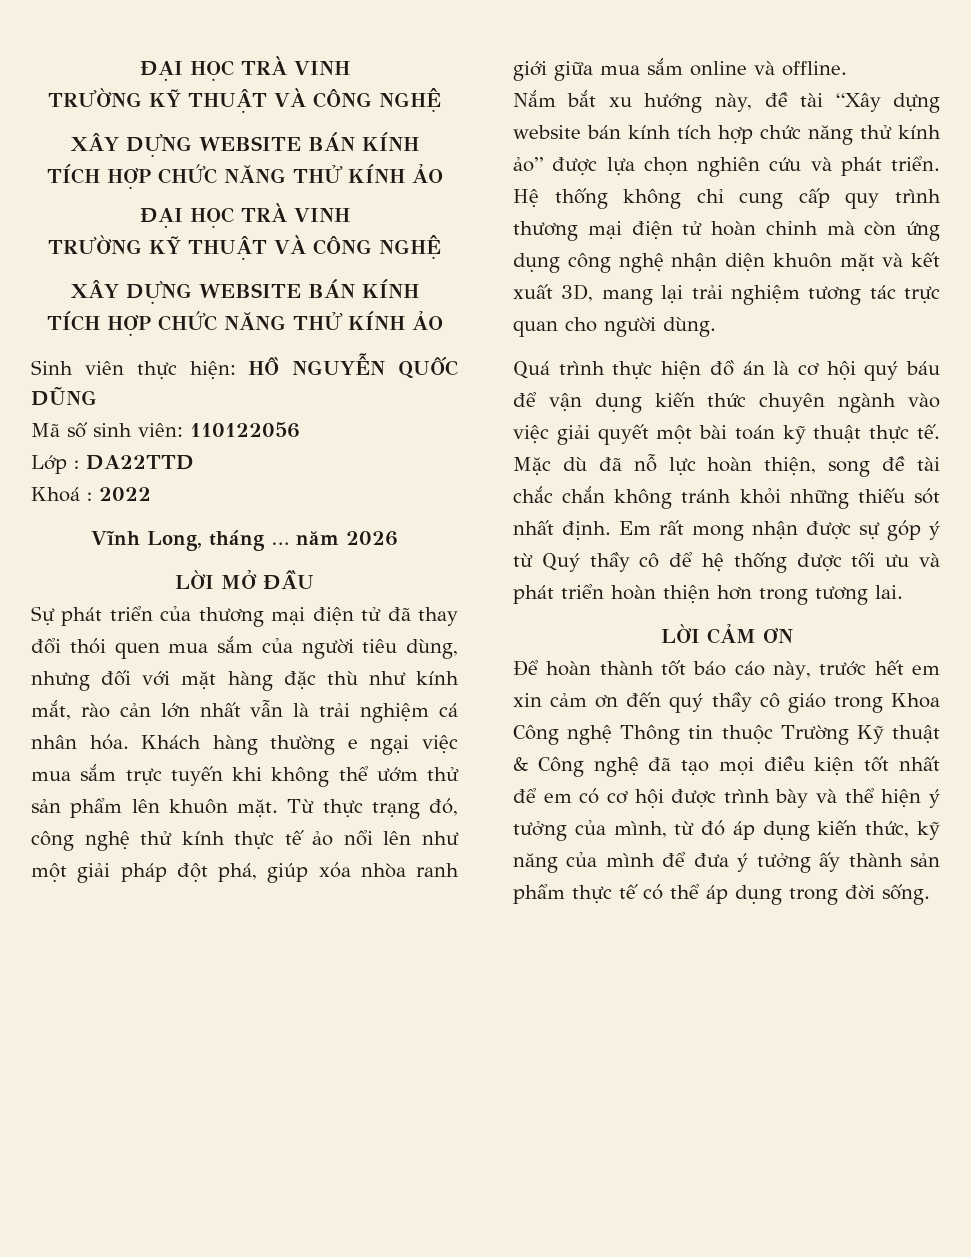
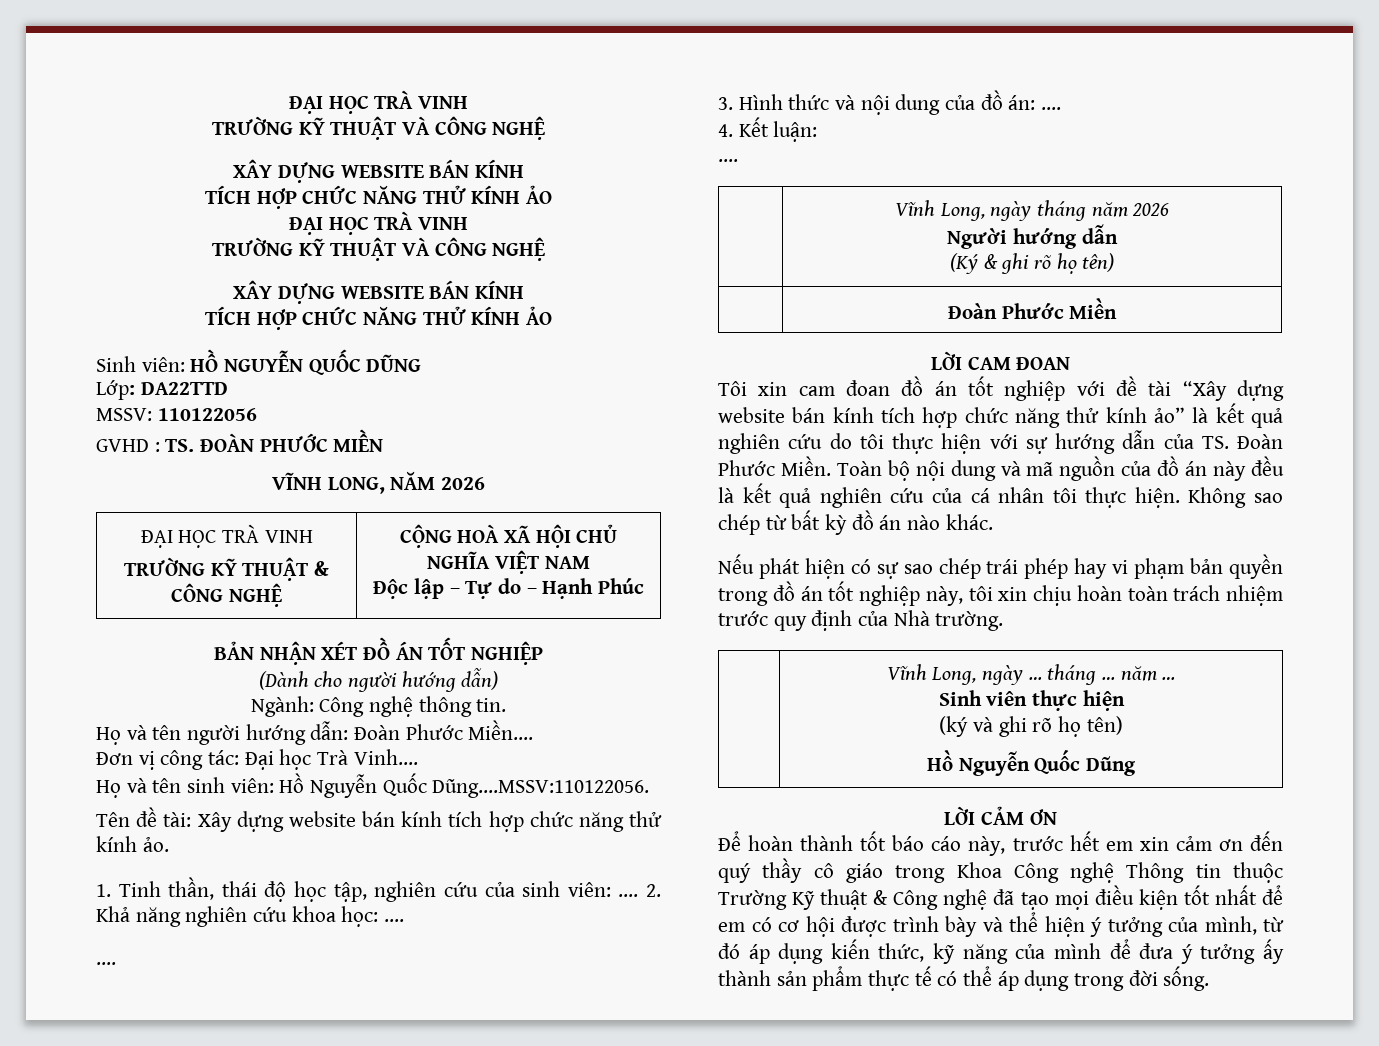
- Sinh viên thực hiện: HỒ NGUYỄN QUỐC DŨNG
+ Sinh viên: HỒ NGUYỄN QUỐC DŨNG
- Mã số sinh viên: 110122056
- Lớp : DA22TTD
- Khoá : 2022
- Vĩnh Long, tháng … năm 2026
- LỜI MỞ ĐẦU
- Sự phát triển của thương mại điện tử đã thay đổi thói quen mua sắm của người tiêu dùng, nhưng đối với mặt hàng đặc thù như kính mắt, rào cản lớn nhất vẫn là trải nghiệm cá nhân hóa. Khách hàng thường e ngại việc mua sắm trực tuyến khi không thể ướm thử sản phẩm lên khuôn mặt. Từ thực trạng đó, công nghệ thử kính thực tế ảo nổi lên như một giải pháp đột phá, giúp xóa nhòa ranh giới giữa mua sắm online và offline.
- Nắm bắt xu hướng này, đề tài “Xây dựng website bán kính tích hợp chức năng thử kính ảo” được lựa chọn nghiên cứu và phát triển. Hệ thống không chỉ cung cấp quy trình thương mại điện tử hoàn chỉnh mà còn ứng dụng công nghệ nhận diện khuôn mặt và kết xuất 3D, mang lại trải nghiệm tương tác trực quan cho người dùng.
- Quá trình thực hiện đồ án là cơ hội quý báu để vận dụng kiến thức chuyên ngành vào việc giải quyết một bài toán kỹ thuật thực tế. Mặc dù đã nỗ lực hoàn thiện, song đề tài chắc chắn không tránh khỏi những thiếu sót nhất định. Em rất mong nhận được sự góp ý từ Quý thầy cô để hệ thống được tối ưu và phát triển hoàn thiện hơn trong tương lai.
+ Lớp: DA22TTD
+ MSSV: 110122056
+ GVHD : TS. ĐOÀN PHƯỚC MIỀN
+ VĨNH LONG, NĂM 2026
+ ĐẠI HỌC TRÀ VINH
+ TRƯỜNG KỸ THUẬT & CÔNG NGHỆ | CỘNG HOÀ XÃ HỘI CHỦ NGHĨA VIỆT NAM
+ Độc lập – Tự do – Hạnh Phúc
+ BẢN NHẬN XÉT ĐỒ ÁN TỐT NGHIỆP
+ (Dành cho người hướng dẫn)
+ Ngành: Công nghệ thông tin.
+ Họ và tên người hướng dẫn: Đoàn Phước Miền....
+ Đơn vị công tác: Đại học Trà Vinh....
+ Họ và tên sinh viên: Hồ Nguyễn Quốc Dũng....MSSV:110122056.
+ Tên đề tài: Xây dựng website bán kính tích hợp chức năng thử kính ảo.
+ 1. Tinh thần, thái độ học tập, nghiên cứu của sinh viên: .... 2. Khả năng nghiên cứu khoa học: ....
+ ....
+ 3. Hình thức và nội dung của đồ án: ....
+ 4. Kết luận:
+ ....
+ | Vĩnh Long, ngày tháng năm 2026
+ Người hướng dẫn
+ (Ký & ghi rõ họ tên)
+ | Đoàn Phước Miền
+ LỜI CAM ĐOAN
+ Tôi xin cam đoan đồ án tốt nghiệp với đề tài “Xây dựng website bán kính tích hợp chức năng thử kính ảo” là kết quả nghiên cứu do tôi thực hiện với sự hướng dẫn của TS. Đoàn Phước Miền. Toàn bộ nội dung và mã nguồn của đồ án này đều là kết quả nghiên cứu của cá nhân tôi thực hiện. Không sao chép từ bất kỳ đồ án nào khác.
+ Nếu phát hiện có sự sao chép trái phép hay vi phạm bản quyền trong đồ án tốt nghiệp này, tôi xin chịu hoàn toàn trách nhiệm trước quy định của Nhà trường.
+ | Vĩnh Long, ngày … tháng … năm …
+ Sinh viên thực hiện
+ (ký và ghi rõ họ tên)
+ Hồ Nguyễn Quốc Dũng

